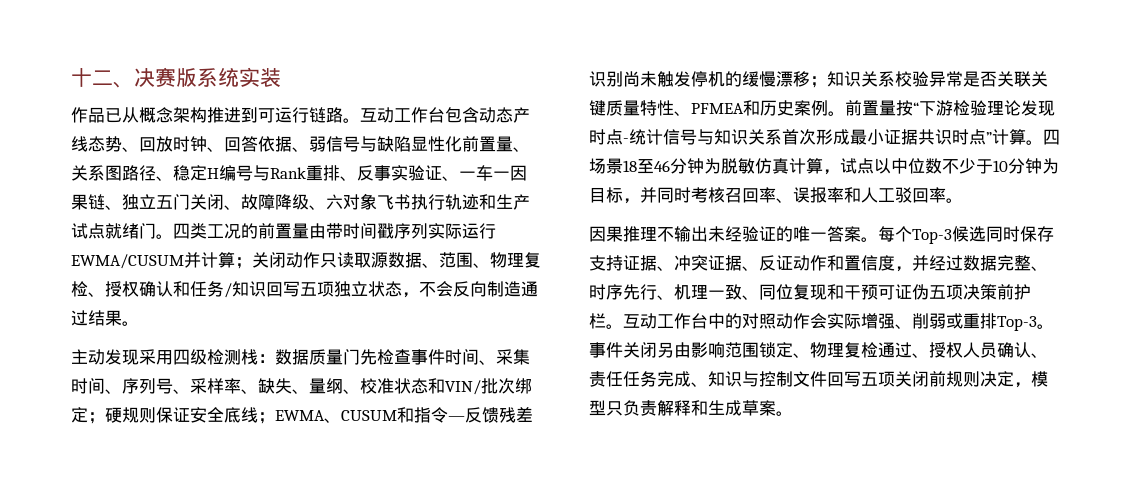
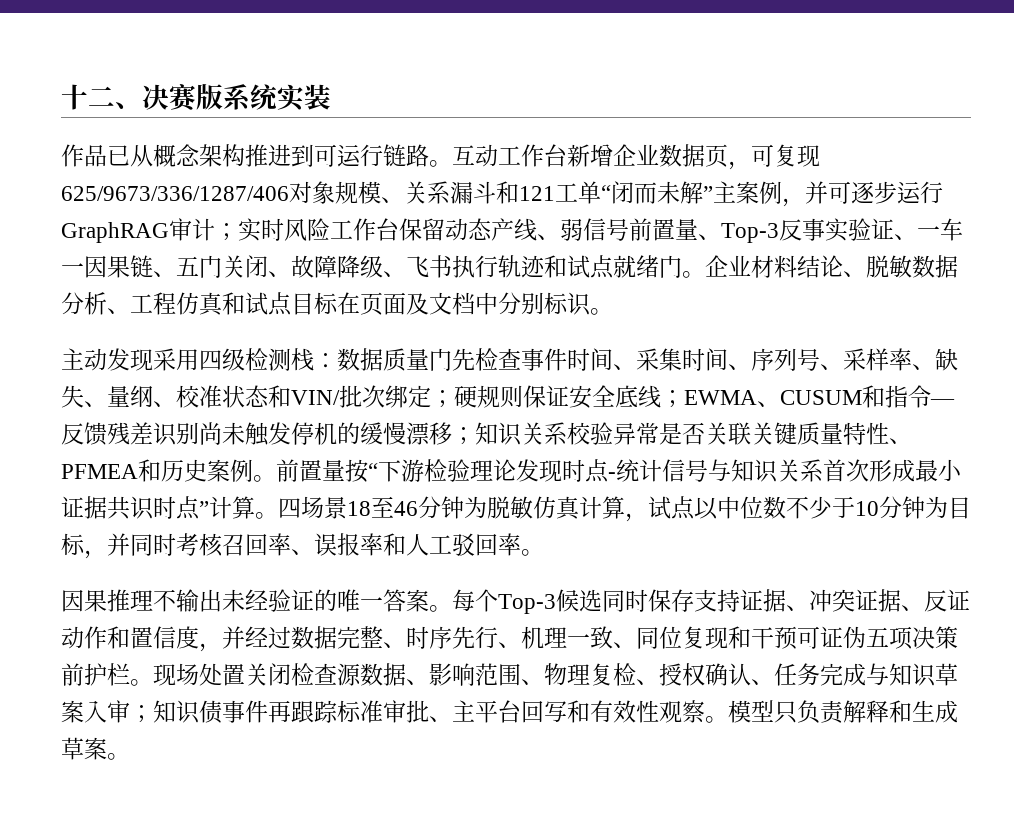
- 互动工作台包含动态产线态势、回放时钟、回答依据、弱信号与缺陷显性化前置量、关系图路径、稳定H编号与Rank重排、反事实验证、一车一因果链、独立五门关闭、故障降级、六对象飞书执行轨迹和生产试点就绪门。
+ 互动工作台新增企业数据页，可复现625/9673/336/1287/406对象规模、关系漏斗和121工单“闭而未解”主案例，并可逐步运行GraphRAG审计；实时风险工作台保留动态产线、弱信号前置量、Top-3反事实验证、一车一因果链、五门关闭、故障降级、飞书执行轨迹和试点就绪门。
- 四类工况的前置量由带时间戳序列实际运行EWMA/CUSUM并计算；关闭动作只读取源数据、范围、物理复检、授权确认和任务/知识回写五项独立状态，不会反向制造通过结果。
+ 企业材料结论、脱敏数据分析、工程仿真和试点目标在页面及文档中分别标识。
- 互动工作台中的对照动作会实际增强、削弱或重排Top-3。事件关闭另由影响范围锁定、物理复检通过、授权人员确认、责任任务完成、知识与控制文件回写五项关闭前规则决定，模型只负责解释和生成草案。
+ 现场处置关闭检查源数据、影响范围、物理复检、授权确认、任务完成与知识草案入审；知识债事件再跟踪标准审批、主平台回写和有效性观察。模型只负责解释和生成草案。

